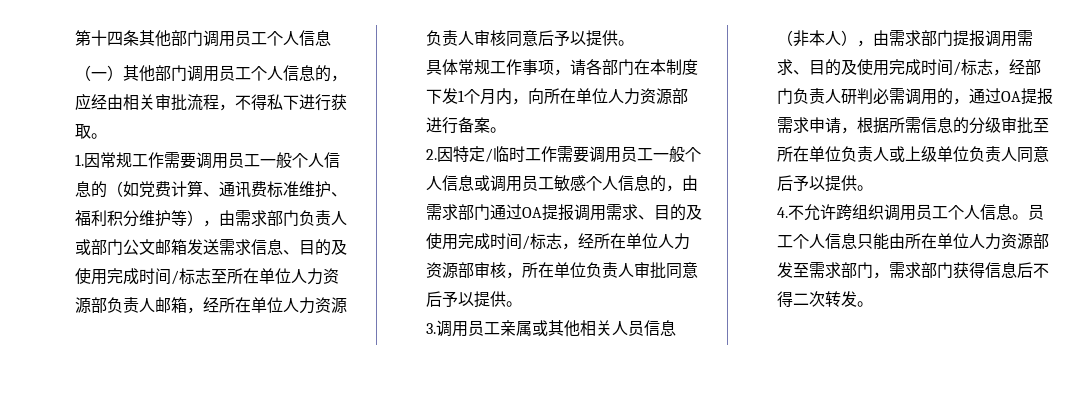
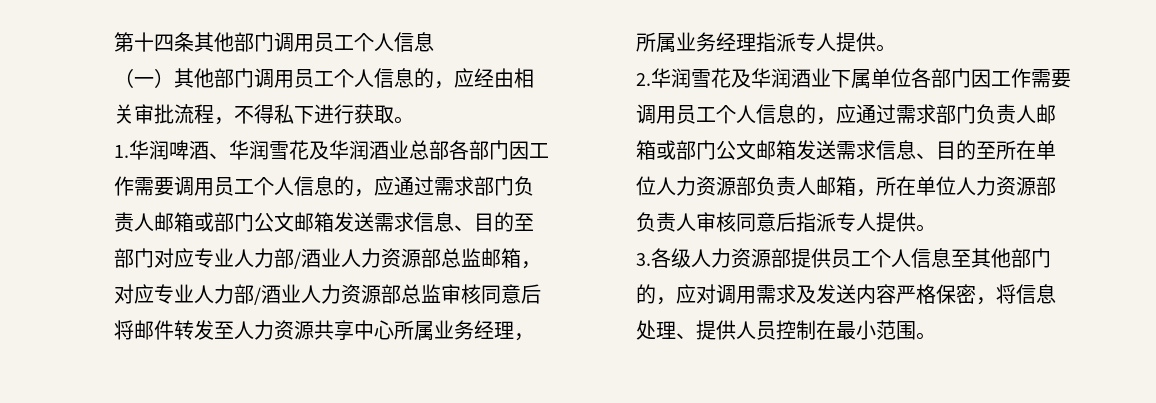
- 1.因常规工作需要调用员工一般个人信息的（如党费计算、通讯费标准维护、福利积分维护等），由需求部门负责人或部门公文邮箱发送需求信息、目的及使用完成时间/标志至所在单位人力资源部负责人邮箱，经所在单位人力资源负责人审核同意后予以提供。
- 具体常规工作事项，请各部门在本制度下发1个月内，向所在单位人力资源部进行备案。
- 2.因特定/临时工作需要调用员工一般个人信息或调用员工敏感个人信息的，由需求部门通过OA提报调用需求、目的及使用完成时间/标志，经所在单位人力资源部审核，所在单位负责人审批同意后予以提供。
- 3.调用员工亲属或其他相关人员信息（非本人），由需求部门提报调用需求、目的及使用完成时间/标志，经部门负责人研判必需调用的，通过OA提报需求申请，根据所需信息的分级审批至所在单位负责人或上级单位负责人同意后予以提供。
- 4.不允许跨组织调用员工个人信息。员工个人信息只能由所在单位人力资源部发至需求部门，需求部门获得信息后不得二次转发。
+ 1.华润啤酒、华润雪花及华润酒业总部各部门因工作需要调用员工个人信息的，应通过需求部门负责人邮箱或部门公文邮箱发送需求信息、目的至部门对应专业人力部/酒业人力资源部总监邮箱，对应专业人力部/酒业人力资源部总监审核同意后将邮件转发至人力资源共享中心所属业务经理，所属业务经理指派专人提供。
+ 2.华润雪花及华润酒业下属单位各部门因工作需要调用员工个人信息的，应通过需求部门负责人邮箱或部门公文邮箱发送需求信息、目的至所在单位人力资源部负责人邮箱，所在单位人力资源部负责人审核同意后指派专人提供。
+ 3.各级人力资源部提供员工个人信息至其他部门的，应对调用需求及发送内容严格保密，将信息处理、提供人员控制在最小范围。

